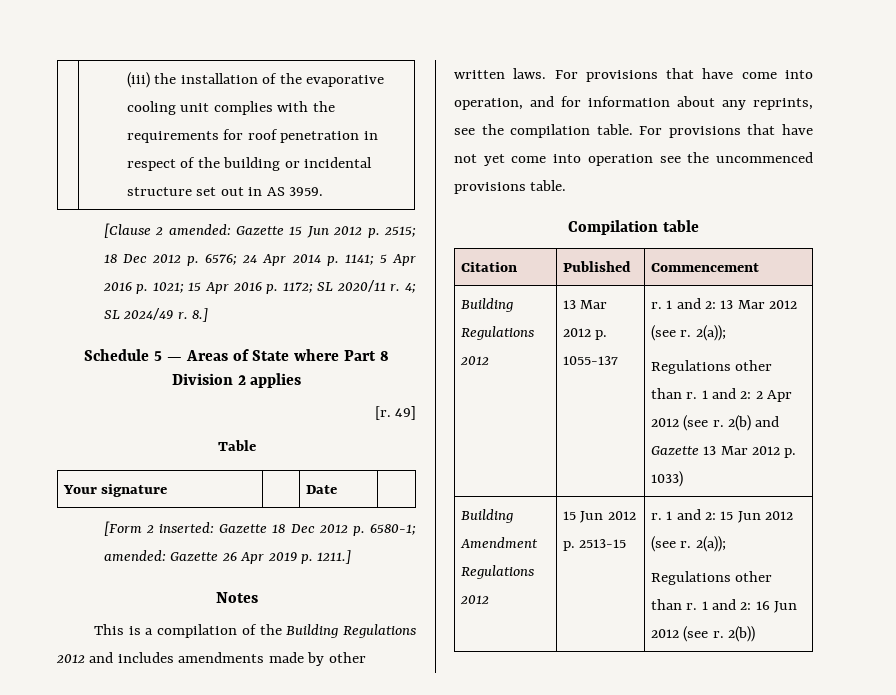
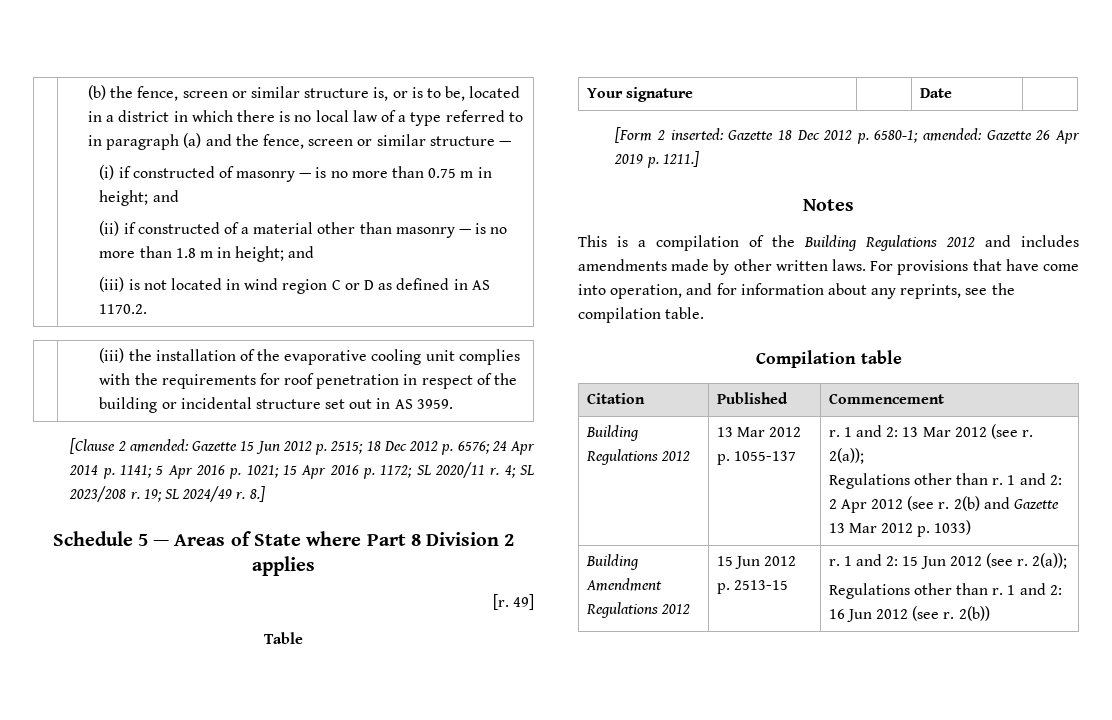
+ (b) the fence, screen or similar structure is, or is to be, located in a district in which there is no local law of a type referred to in paragraph (a) and the fence, screen or similar structure —
+ (i) if constructed of masonry — is no more than 0.75 m in height; and
+ (ii) if constructed of a material other than masonry — is no more than 1.8 m in height; and
+ (iii) is not located in wind region C or D as defined in AS 1170.2.
- 4; SL 2024/49 r.
+ 4; SL 2023/208 r. 19; SL 2024/49 r.
- For provisions that have not yet come into operation see the uncommenced provisions table.

